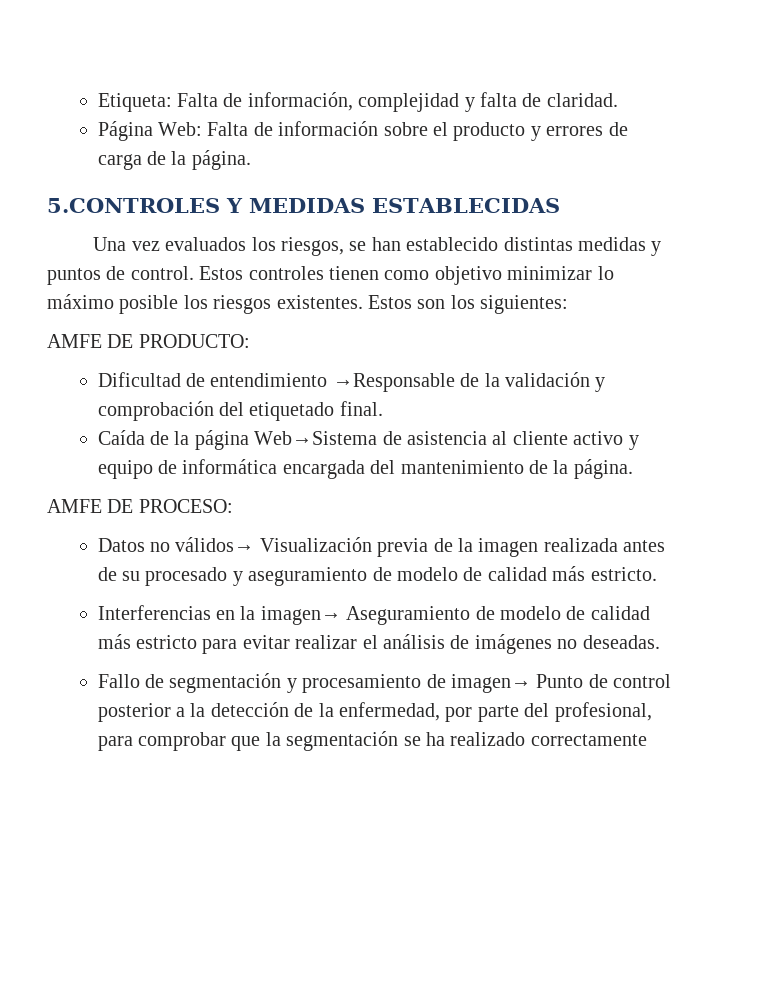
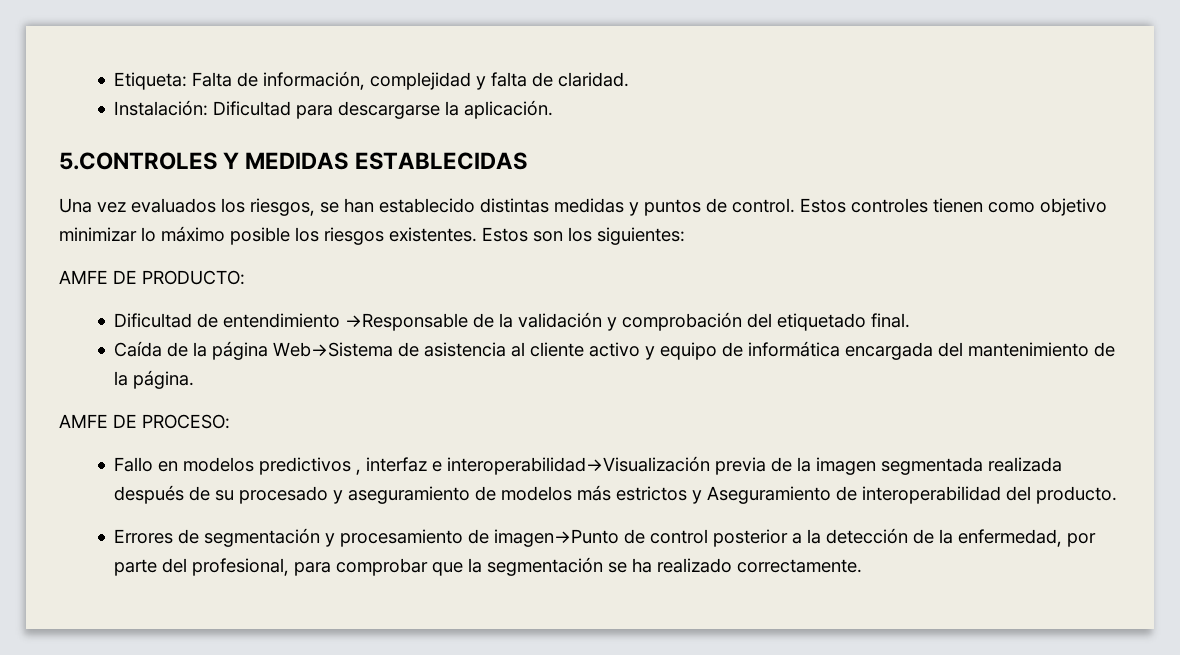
- Página Web: Falta de información sobre el producto y errores de carga de la página.
+ Instalación: Dificultad para descargarse la aplicación.
- Datos no válidos→ Visualización previa de la imagen realizada antes de su procesado y aseguramiento de modelo de calidad más estricto.
- Interferencias en la imagen→ Aseguramiento de modelo de calidad más estricto para evitar realizar el análisis de imágenes no deseadas.
- Fallo de segmentación y procesamiento de imagen→ Punto de control posterior a la detección de la enfermedad, por parte del profesional, para comprobar que la segmentación se ha realizado correctamente
+ Fallo en modelos predictivos , interfaz e interoperabilidad→Visualización previa de la imagen segmentada realizada después de su procesado y aseguramiento de modelos más estrictos y Aseguramiento de interoperabilidad del producto.
+ Errores de segmentación y procesamiento de imagen→Punto de control posterior a la detección de la enfermedad, por parte del profesional, para comprobar que la segmentación se ha realizado correctamente.

